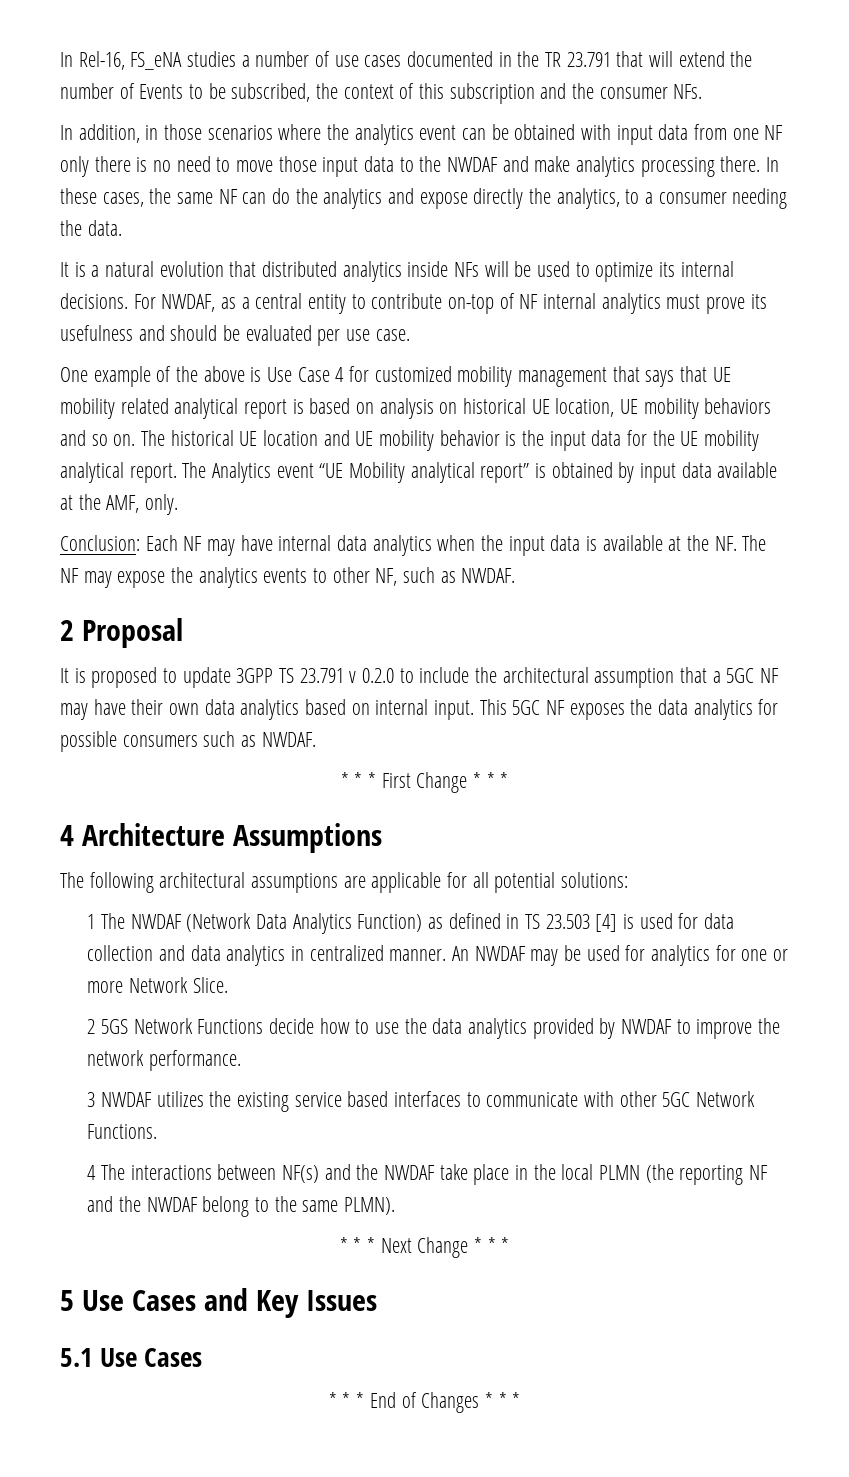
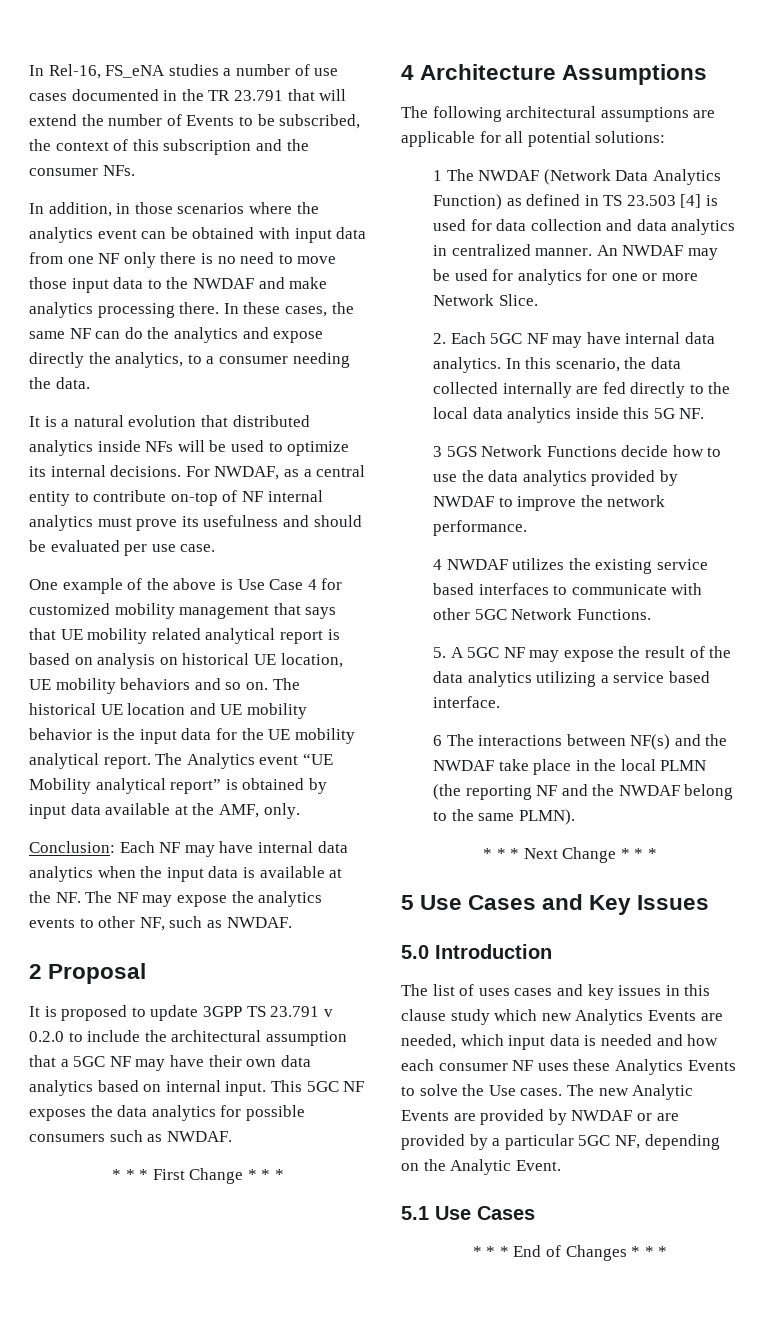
- 2 5GS Network Functions decide how to use the data analytics provided by NWDAF to improve the network performance.
+ 2. Each 5GC NF may have internal data analytics. In this scenario, the data collected internally are fed directly to the local data analytics inside this 5G NF.
+ 3 5GS Network Functions decide how to use the data analytics provided by NWDAF to improve the network performance.
- 3 NWDAF utilizes the existing service based interfaces to communicate with other 5GC Network Functions.
+ 4 NWDAF utilizes the existing service based interfaces to communicate with other 5GC Network Functions.
- 4 The interactions between NF(s) and the NWDAF take place in the local PLMN (the reporting NF and the NWDAF belong to the same PLMN).
+ 5. A 5GC NF may expose the result of the data analytics utilizing a service based interface.
+ 6 The interactions between NF(s) and the NWDAF take place in the local PLMN (the reporting NF and the NWDAF belong to the same PLMN).
+ 5.0 Introduction
+ The list of uses cases and key issues in this clause study which new Analytics Events are needed, which input data is needed and how each consumer NF uses these Analytics Events to solve the Use cases. The new Analytic Events are provided by NWDAF or are provided by a particular 5GC NF, depending on the Analytic Event.

